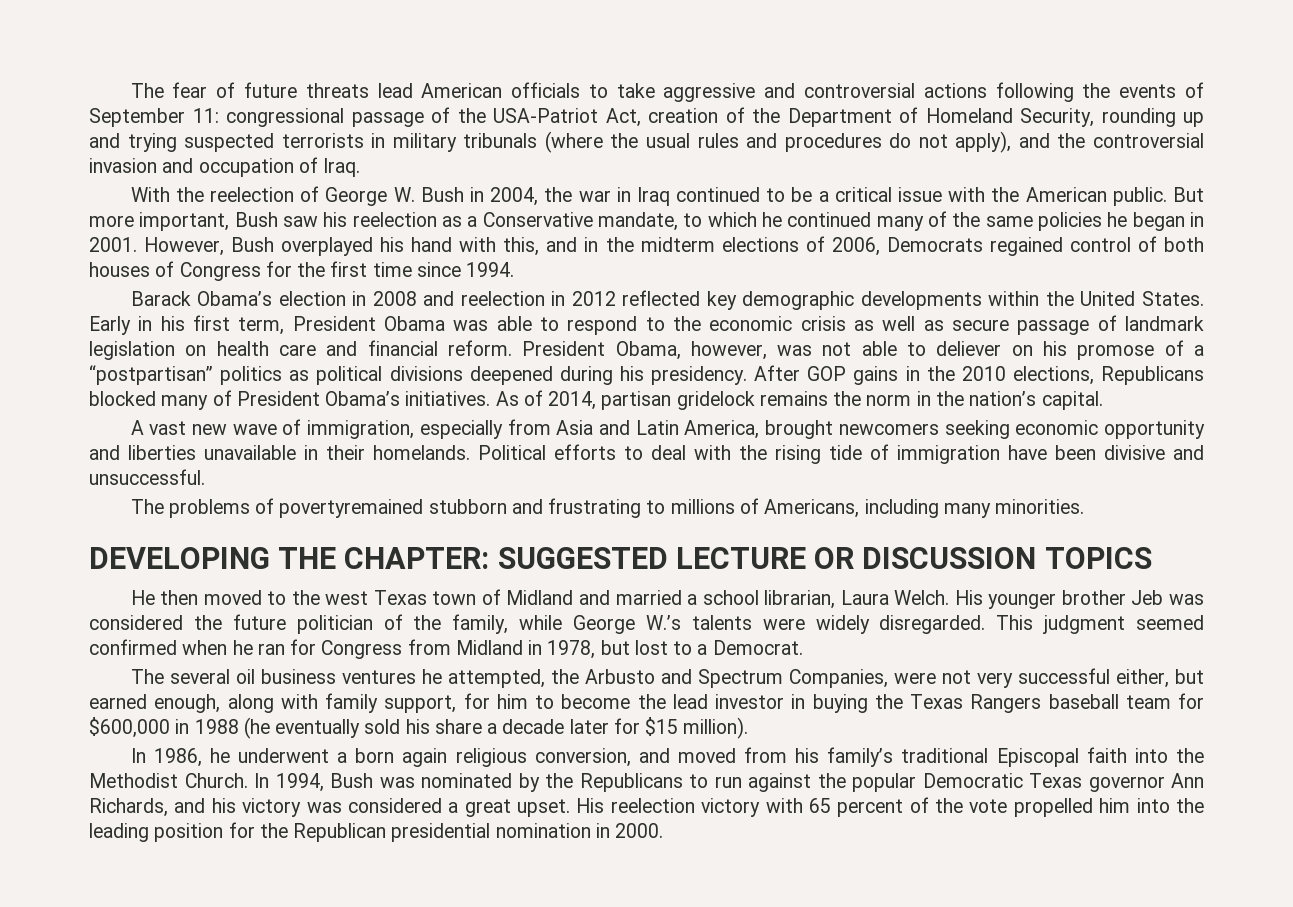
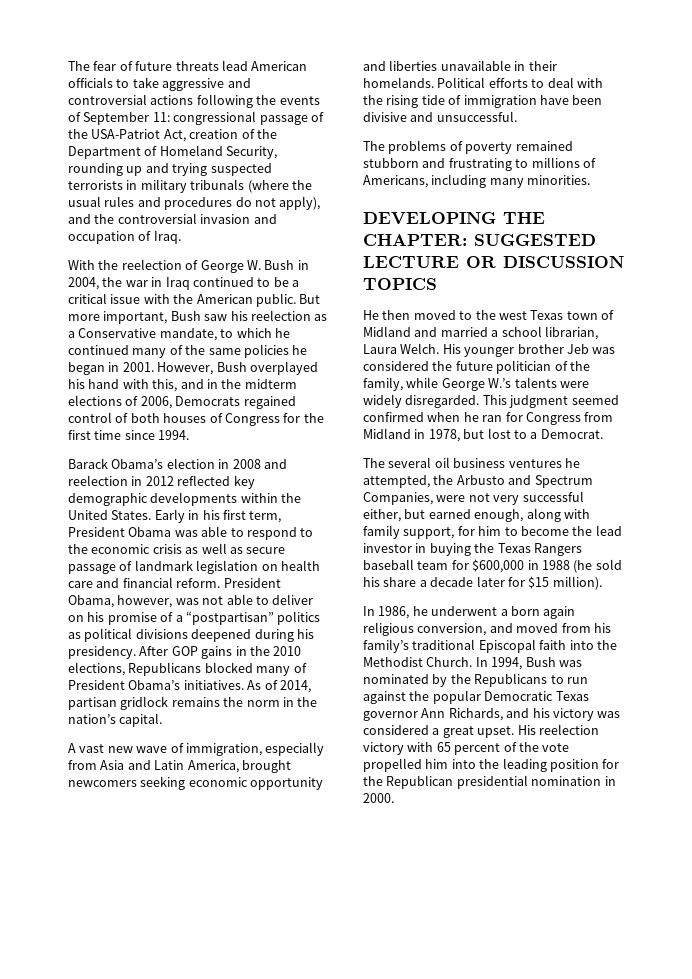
- President Obama, however, was not able to deliever on his promose of a “postpartisan” politics as political divisions deepened during his presidency.
+ President Obama, however, was not able to deliver on his promise of a “postpartisan” politics as political divisions deepened during his presidency.
- As of 2014, partisan gridelock remains the norm in the nation’s capital.
+ As of 2014, partisan gridlock remains the norm in the nation’s capital.
- The problems of povertyremained stubborn and frustrating to millions of Americans, including many minorities.
+ The problems of poverty remained stubborn and frustrating to millions of Americans, including many minorities.
- The several oil business ventures he attempted, the Arbusto and Spectrum Companies, were not very successful either, but earned enough, along with family support, for him to become the lead investor in buying the Texas Rangers baseball team for $600,000 in 1988 (he eventually sold his share a decade later for $15 million).
+ The several oil business ventures he attempted, the Arbusto and Spectrum Companies, were not very successful either, but earned enough, along with family support, for him to become the lead investor in buying the Texas Rangers baseball team for $600,000 in 1988 (he sold his share a decade later for $15 million).

